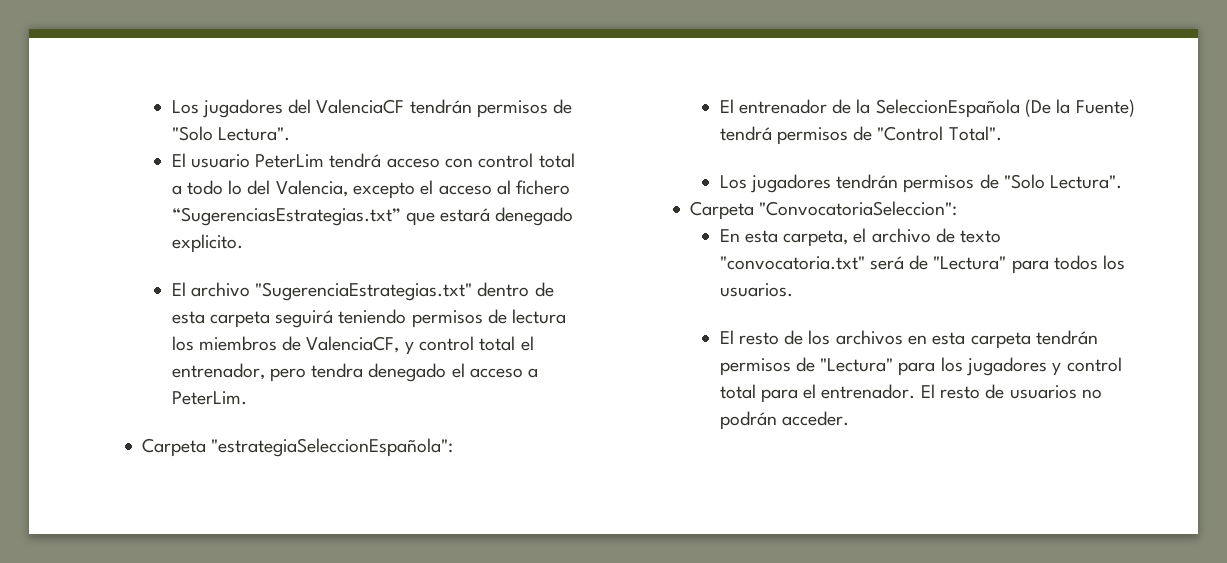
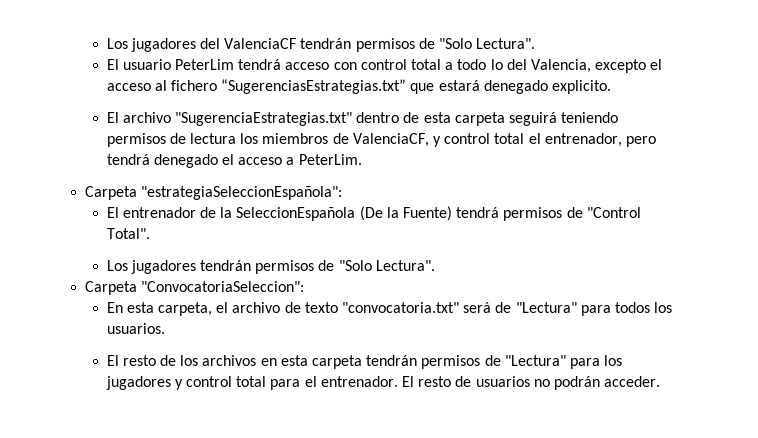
- El archivo "SugerenciaEstrategias.txt" dentro de esta carpeta seguirá teniendo permisos de lectura los miembros de ValenciaCF, y control total el entrenador, pero tendra denegado el acceso a PeterLim.
+ El archivo "SugerenciaEstrategias.txt" dentro de esta carpeta seguirá teniendo permisos de lectura los miembros de ValenciaCF, y control total el entrenador, pero tendrá denegado el acceso a PeterLim.

